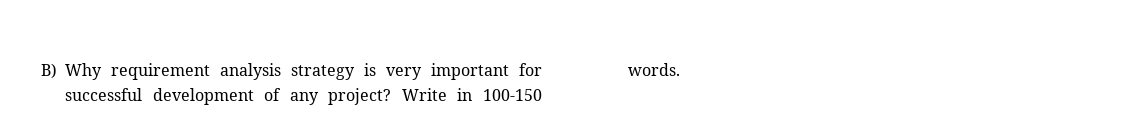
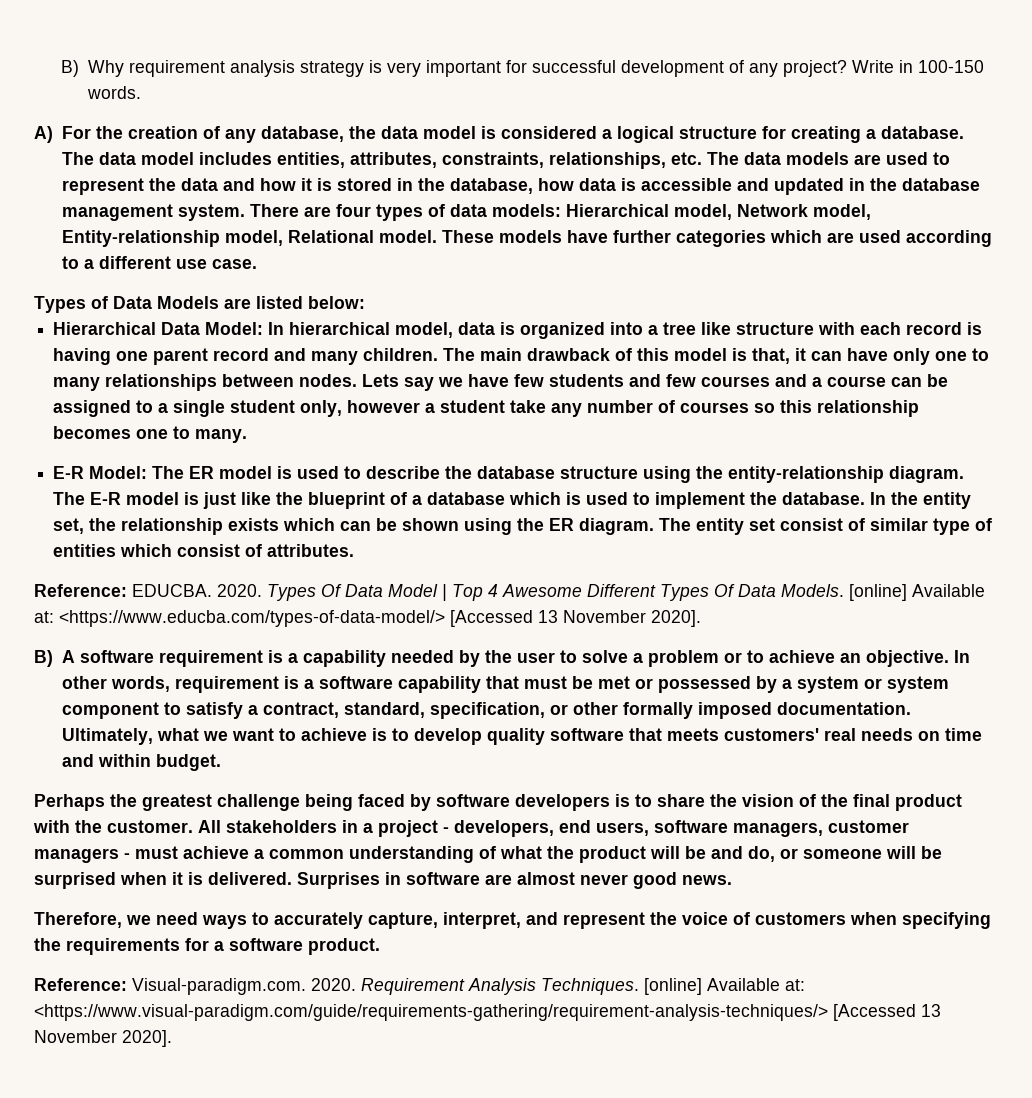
+ A) For the creation of any database, the data model is considered a logical structure for creating a database. The data model includes entities, attributes, constraints, relationships, etc. The data models are used to represent the data and how it is stored in the database, how data is accessible and updated in the database management system. There are four types of data models: Hierarchical model, Network model, Entity-relationship model, Relational model. These models have further categories which are used according to a different use case.
+ Types of Data Models are listed below:
+ Hierarchical Data Model: In hierarchical model, data is organized into a tree like structure with each record is having one parent record and many children. The main drawback of this model is that, it can have only one to many relationships between nodes. Lets say we have few students and few courses and a course can be assigned to a single student only, however a student take any number of courses so this relationship becomes one to many.
+ E-R Model: The ER model is used to describe the database structure using the entity-relationship diagram. The E-R model is just like the blueprint of a database which is used to implement the database. In the entity set, the relationship exists which can be shown using the ER diagram. The entity set consist of similar type of entities which consist of attributes.
+ Reference: EDUCBA. 2020. Types Of Data Model | Top 4 Awesome Different Types Of Data Models. [online] Available at: <https://www.educba.com/types-of-data-model/> [Accessed 13 November 2020].
+ B) A software requirement is a capability needed by the user to solve a problem or to achieve an objective. In other words, requirement is a software capability that must be met or possessed by a system or system component to satisfy a contract, standard, specification, or other formally imposed documentation. Ultimately, what we want to achieve is to develop quality software that meets customers' real needs on time and within budget.
+ Perhaps the greatest challenge being faced by software developers is to share the vision of the final product with the customer. All stakeholders in a project - developers, end users, software managers, customer managers - must achieve a common understanding of what the product will be and do, or someone will be surprised when it is delivered. Surprises in software are almost never good news.
+ Therefore, we need ways to accurately capture, interpret, and represent the voice of customers when specifying the requirements for a software product.
+ Reference: Visual-paradigm.com. 2020. Requirement Analysis Techniques. [online] Available at: <https://www.visual-paradigm.com/guide/requirements-gathering/requirement-analysis-techniques/> [Accessed 13 November 2020].

